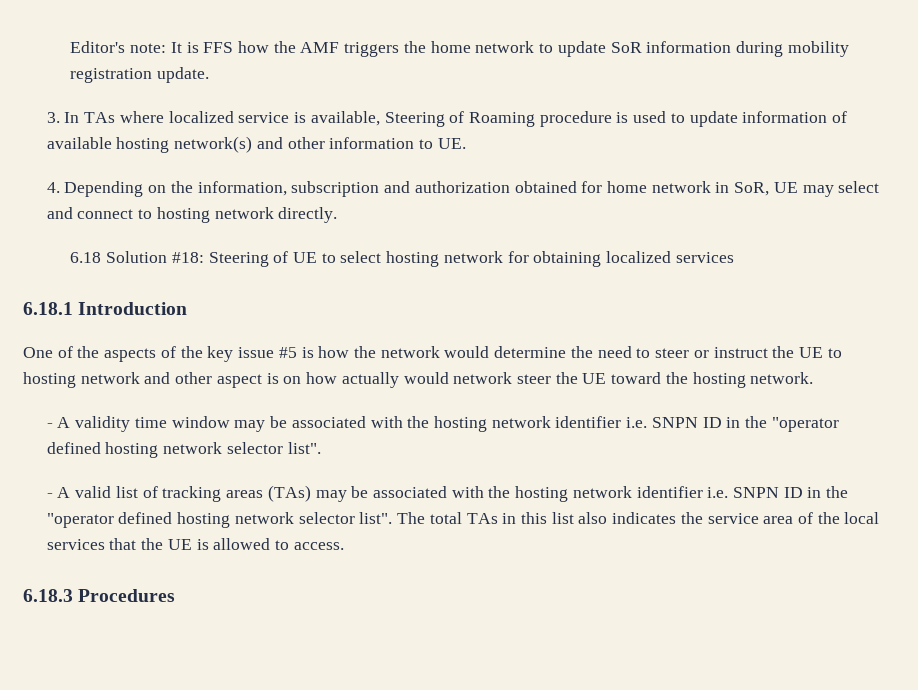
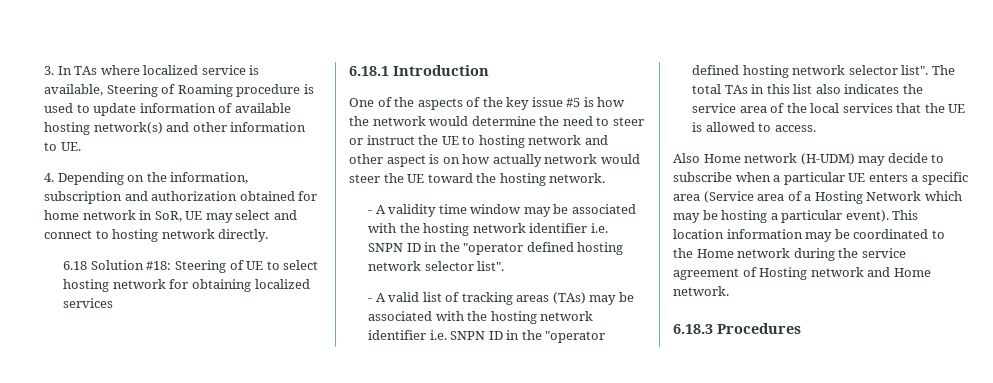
- Editor's note: It is FFS how the AMF triggers the home network to update SoR information during mobility registration update.
- One of the aspects of the key issue #5 is how the network would determine the need to steer or instruct the UE to hosting network and other aspect is on how actually would network steer the UE toward the hosting network.
+ One of the aspects of the key issue #5 is how the network would determine the need to steer or instruct the UE to hosting network and other aspect is on how actually network would steer the UE toward the hosting network.
+ Also Home network (H-UDM) may decide to subscribe when a particular UE enters a specific area (Service area of a Hosting Network which may be hosting a particular event). This location information may be coordinated to the Home network during the service agreement of Hosting network and Home network.

